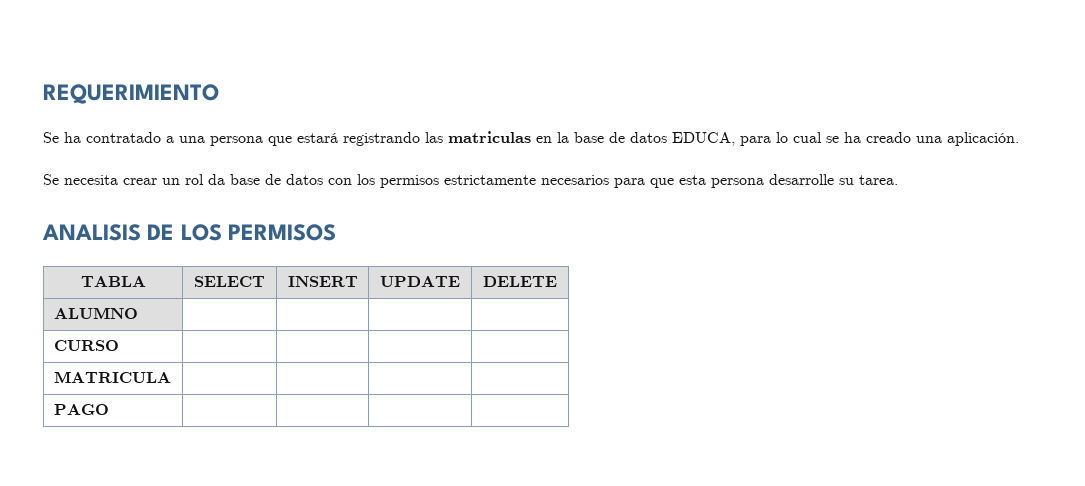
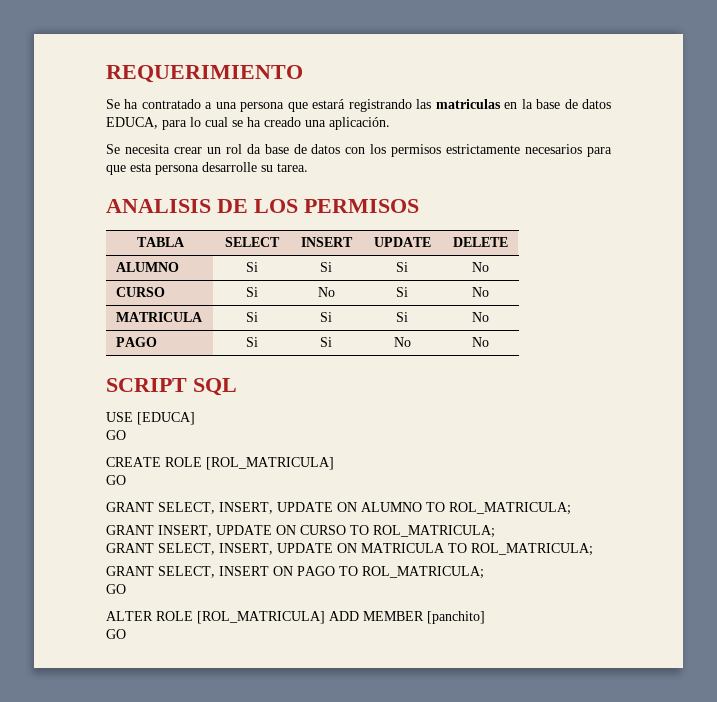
- ALUMNO | | | |
- CURSO | | | |
- MATRICULA | | | |
- PAGO | | | |
+ ALUMNO | Si | Si | Si | No
+ CURSO | Si | No | Si | No
+ MATRICULA | Si | Si | Si | No
+ PAGO | Si | Si | No | No
+ SCRIPT SQL
+ USE [EDUCA]
+ GO
+ CREATE ROLE [ROL_MATRICULA]
+ GO
+ GRANT SELECT, INSERT, UPDATE ON ALUMNO TO ROL_MATRICULA;
+ GRANT INSERT, UPDATE ON CURSO TO ROL_MATRICULA;
+ GRANT SELECT, INSERT, UPDATE ON MATRICULA TO ROL_MATRICULA;
+ GRANT SELECT, INSERT ON PAGO TO ROL_MATRICULA;
+ GO
+ ALTER ROLE [ROL_MATRICULA] ADD MEMBER [panchito]
+ GO

